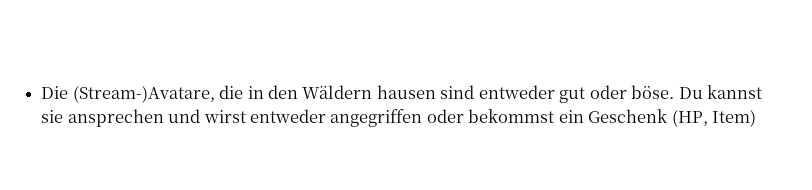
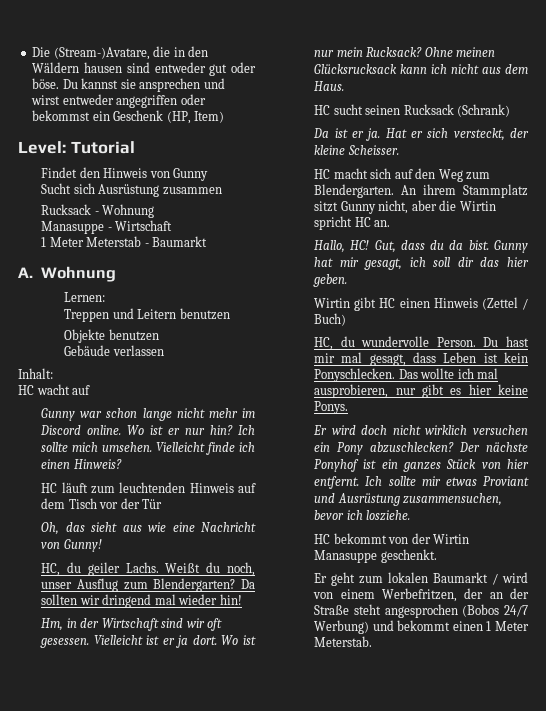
+ Level: Tutorial
+ Findet den Hinweis von Gunny
+ Sucht sich Ausrüstung zusammen
+ Rucksack - Wohnung
+ Manasuppe - Wirtschaft
+ 1 Meter Meterstab - Baumarkt
+ A. Wohnung
+ Lernen:
+ Treppen und Leitern benutzen
+ Objekte benutzen
+ Gebäude verlassen
+ Inhalt:
+ HC wacht auf
+ Gunny war schon lange nicht mehr im Discord online. Wo ist er nur hin? Ich sollte mich umsehen. Vielleicht finde ich einen Hinweis?
+ HC läuft zum leuchtenden Hinweis auf dem Tisch vor der Tür
+ Oh, das sieht aus wie eine Nachricht von Gunny!
+ HC, du geiler Lachs. Weißt du noch, unser Ausflug zum Blendergarten? Da sollten wir dringend mal wieder hin!
+ Hm, in der Wirtschaft sind wir oft gesessen. Vielleicht ist er ja dort. Wo ist nur mein Rucksack? Ohne meinen Glücksrucksack kann ich nicht aus dem Haus.
+ HC sucht seinen Rucksack (Schrank)
+ Da ist er ja. Hat er sich versteckt, der kleine Scheisser.
+ HC macht sich auf den Weg zum Blendergarten. An ihrem Stammplatz sitzt Gunny nicht, aber die Wirtin spricht HC an.
+ Hallo, HC! Gut, dass du da bist. Gunny hat mir gesagt, ich soll dir das hier geben.
+ Wirtin gibt HC einen Hinweis (Zettel / Buch)
+ HC, du wundervolle Person. Du hast mir mal gesagt, dass Leben ist kein Ponyschlecken. Das wollte ich mal ausprobieren, nur gibt es hier keine Ponys.
+ Er wird doch nicht wirklich versuchen ein Pony abzuschlecken? Der nächste Ponyhof ist ein ganzes Stück von hier entfernt. Ich sollte mir etwas Proviant und Ausrüstung zusammensuchen, bevor ich losziehe.
+ HC bekommt von der Wirtin Manasuppe geschenkt.
+ Er geht zum lokalen Baumarkt / wird von einem Werbefritzen, der an der Straße steht angesprochen (Bobos 24/7 Werbung) und bekommt einen 1 Meter Meterstab.

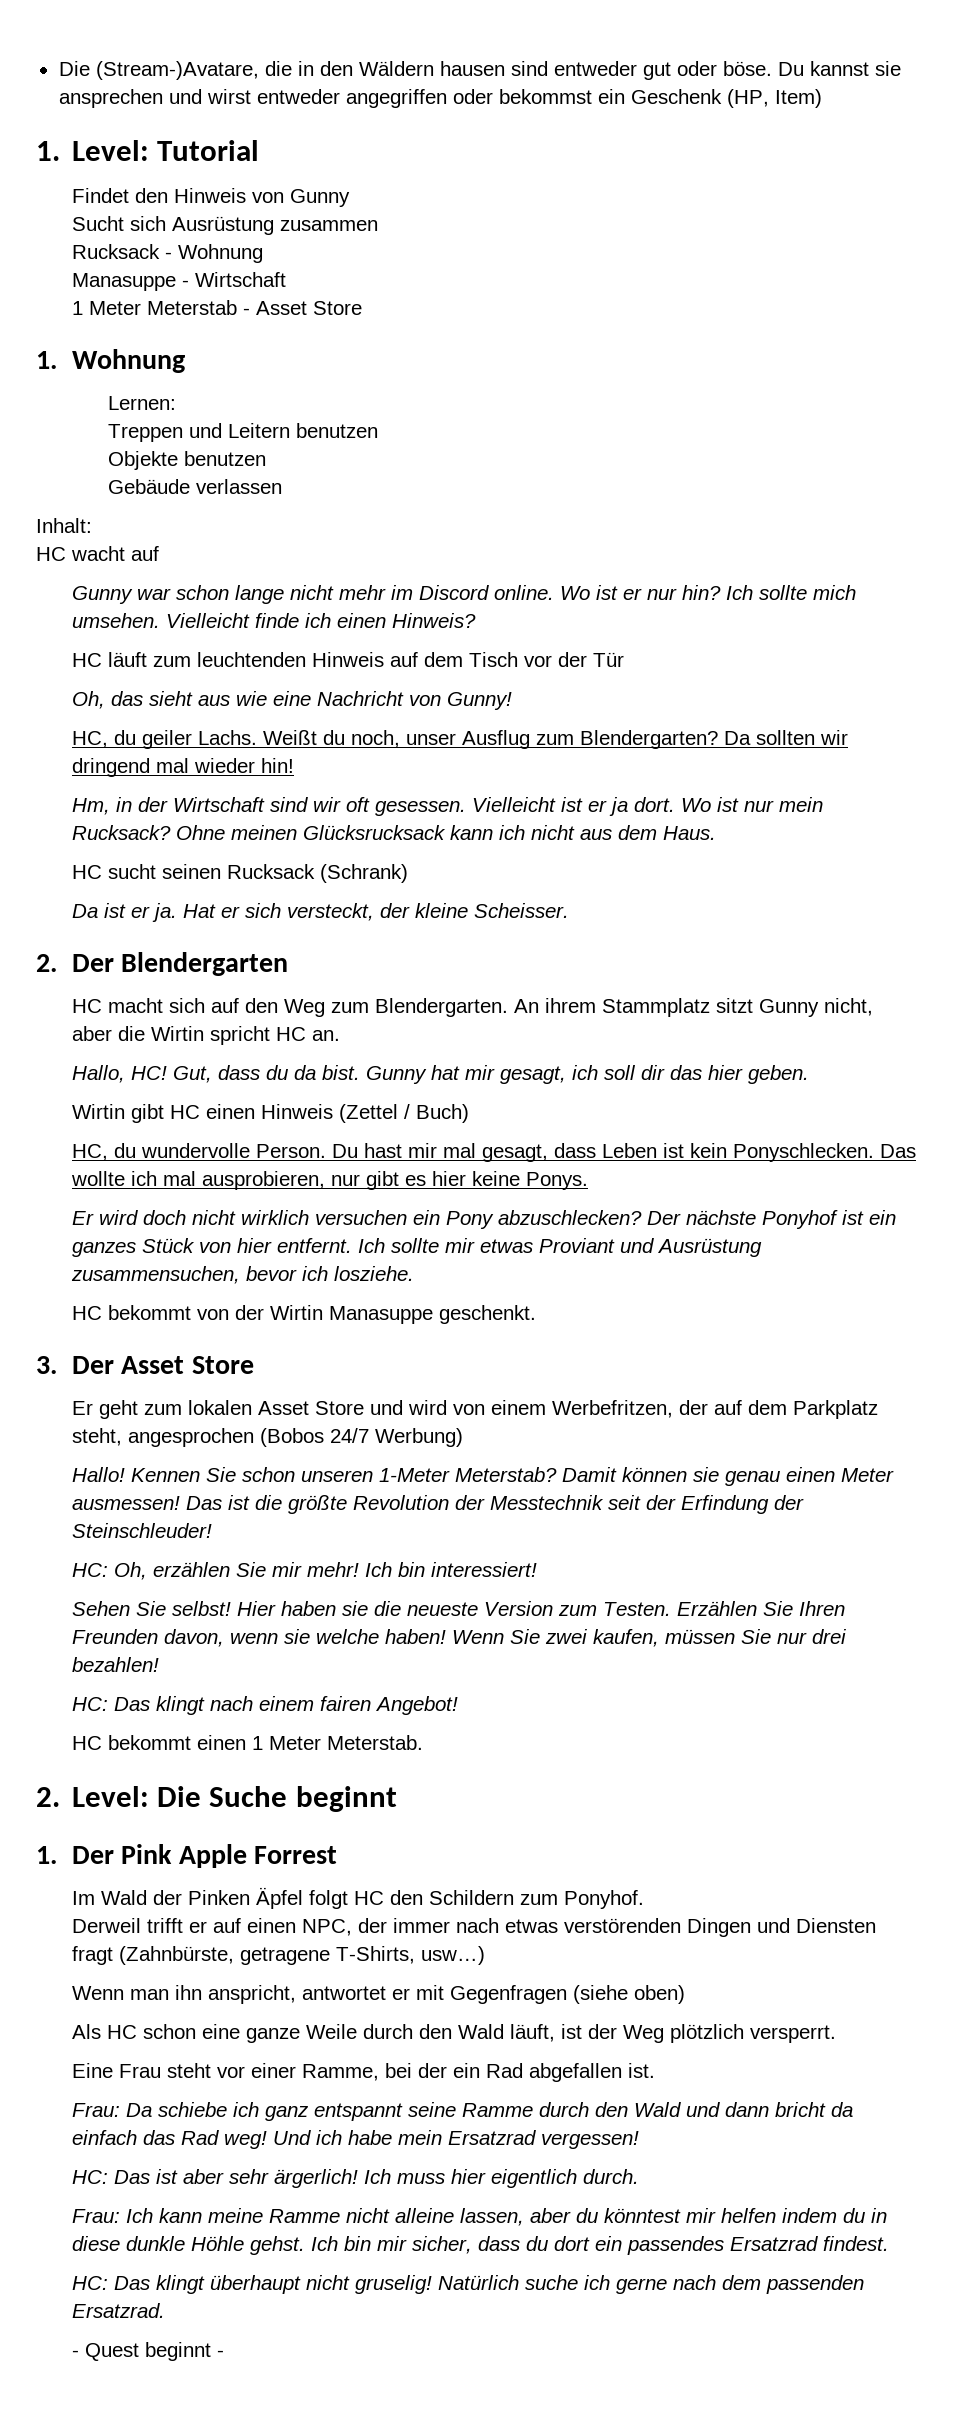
- Level: Tutorial
+ 1. Level: Tutorial
- 1 Meter Meterstab - Baumarkt
- A. Wohnung
+ 1 Meter Meterstab - Asset Store
+ 1. Wohnung
+ 2. Der Blendergarten
+ 3. Der Asset Store
- Er geht zum lokalen Baumarkt / wird von einem Werbefritzen, der an der Straße steht angesprochen (Bobos 24/7 Werbung) und bekommt einen 1 Meter Meterstab.
+ Er geht zum lokalen Asset Store und wird von einem Werbefritzen, der auf dem Parkplatz steht, angesprochen (Bobos 24/7 Werbung)
+ Hallo! Kennen Sie schon unseren 1-Meter Meterstab? Damit können sie genau einen Meter ausmessen! Das ist die größte Revolution der Messtechnik seit der Erfindung der Steinschleuder!
+ HC: Oh, erzählen Sie mir mehr! Ich bin interessiert!
+ Sehen Sie selbst! Hier haben sie die neueste Version zum Testen. Erzählen Sie Ihren Freunden davon, wenn sie welche haben! Wenn Sie zwei kaufen, müssen Sie nur drei bezahlen!
+ HC: Das klingt nach einem fairen Angebot!
+ HC bekommt einen 1 Meter Meterstab.
+ 2. Level: Die Suche beginnt
+ 1. Der Pink Apple Forrest
+ Im Wald der Pinken Äpfel folgt HC den Schildern zum Ponyhof.
+ Derweil trifft er auf einen NPC, der immer nach etwas verstörenden Dingen und Diensten fragt (Zahnbürste, getragene T-Shirts, usw…)
+ Wenn man ihn anspricht, antwortet er mit Gegenfragen (siehe oben)
+ Als HC schon eine ganze Weile durch den Wald läuft, ist der Weg plötzlich versperrt.
+ Eine Frau steht vor einer Ramme, bei der ein Rad abgefallen ist.
+ Frau: Da schiebe ich ganz entspannt seine Ramme durch den Wald und dann bricht da einfach das Rad weg! Und ich habe mein Ersatzrad vergessen!
+ HC: Das ist aber sehr ärgerlich! Ich muss hier eigentlich durch.
+ Frau: Ich kann meine Ramme nicht alleine lassen, aber du könntest mir helfen indem du in diese dunkle Höhle gehst. Ich bin mir sicher, dass du dort ein passendes Ersatzrad findest.
+ HC: Das klingt überhaupt nicht gruselig! Natürlich suche ich gerne nach dem passenden Ersatzrad.
+ - Quest beginnt -

